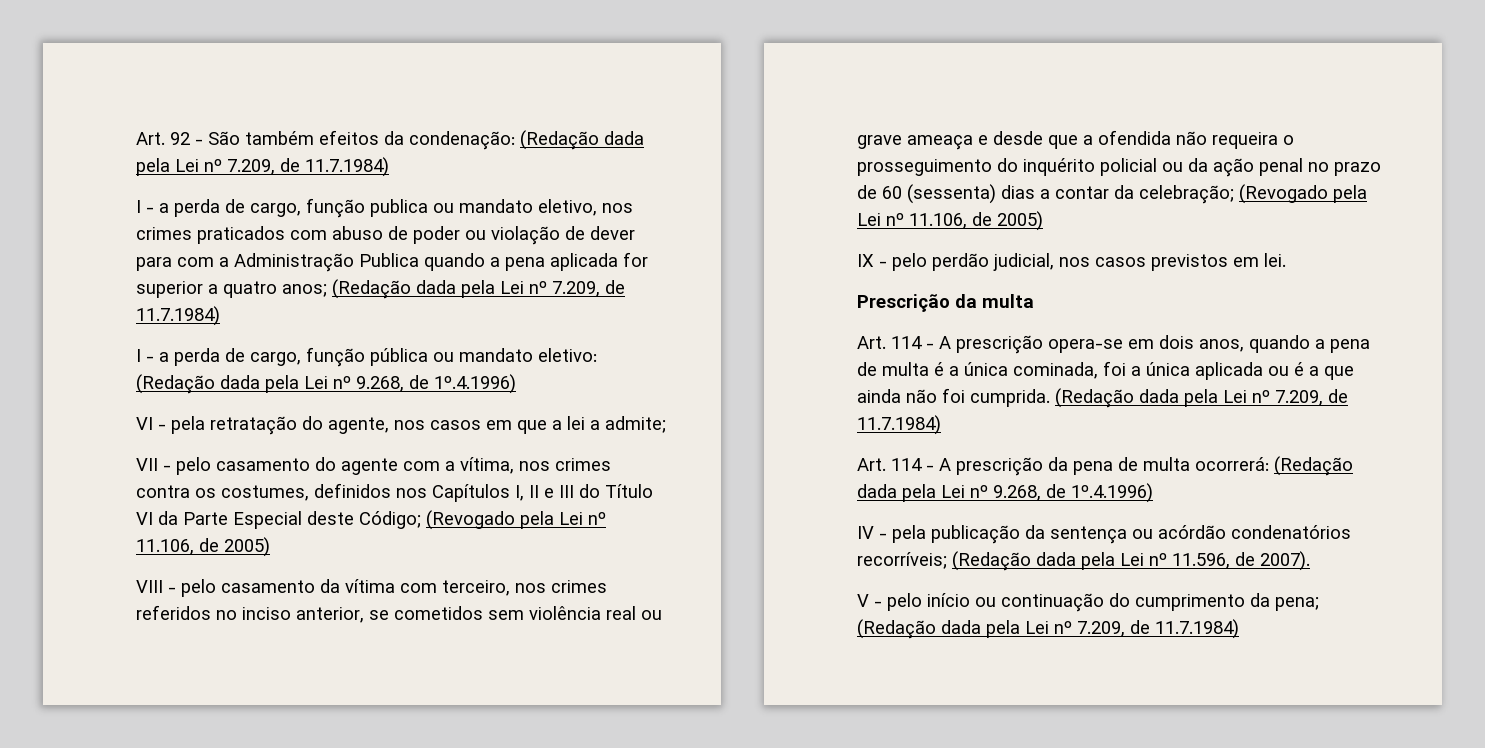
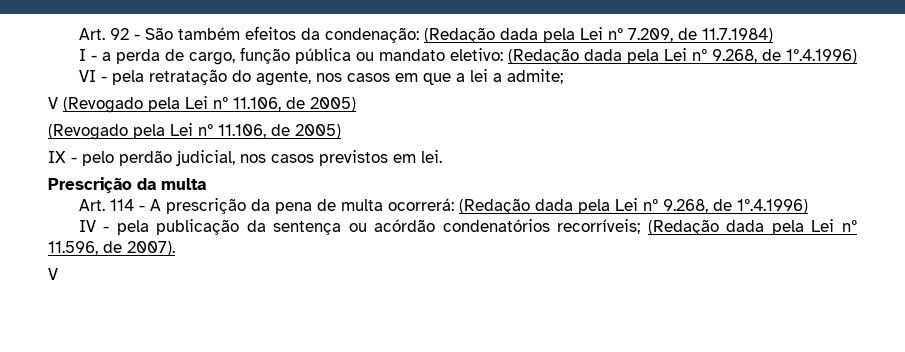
- I - a perda de cargo, função publica ou mandato eletivo, nos crimes praticados com abuso de poder ou violação de dever para com a Administração Publica quando a pena aplicada for superior a quatro anos; (Redação dada pela Lei nº 7.209, de 11.7.1984)
- VII - pelo casamento do agente com a vítima, nos crimes contra os costumes, definidos nos Capítulos I, II e III do Título VI da Parte Especial deste Código; (Revogado pela Lei nº 11.106, de 2005)
- VIII - pelo casamento da vítima com terceiro, nos crimes referidos no inciso anterior, se cometidos sem violência real ou grave ameaça e desde que a ofendida não requeira o prosseguimento do inquérito policial ou da ação penal no prazo de 60 (sessenta) dias a contar da celebração; (Revogado pela Lei nº 11.106, de 2005)
+ V (Revogado pela Lei nº 11.106, de 2005)
+ (Revogado pela Lei nº 11.106, de 2005)
- Art. 114 - A prescrição opera-se em dois anos, quando a pena de multa é a única cominada, foi a única aplicada ou é a que ainda não foi cumprida. (Redação dada pela Lei nº 7.209, de 11.7.1984)
  IV - pela publicação da sentença ou acórdão condenatórios recorríveis; (Redação dada pela Lei nº 11.596, de 2007).
- V - pelo início ou continuação do cumprimento da pena; (Redação dada pela Lei nº 7.209, de 11.7.1984)
+ V

